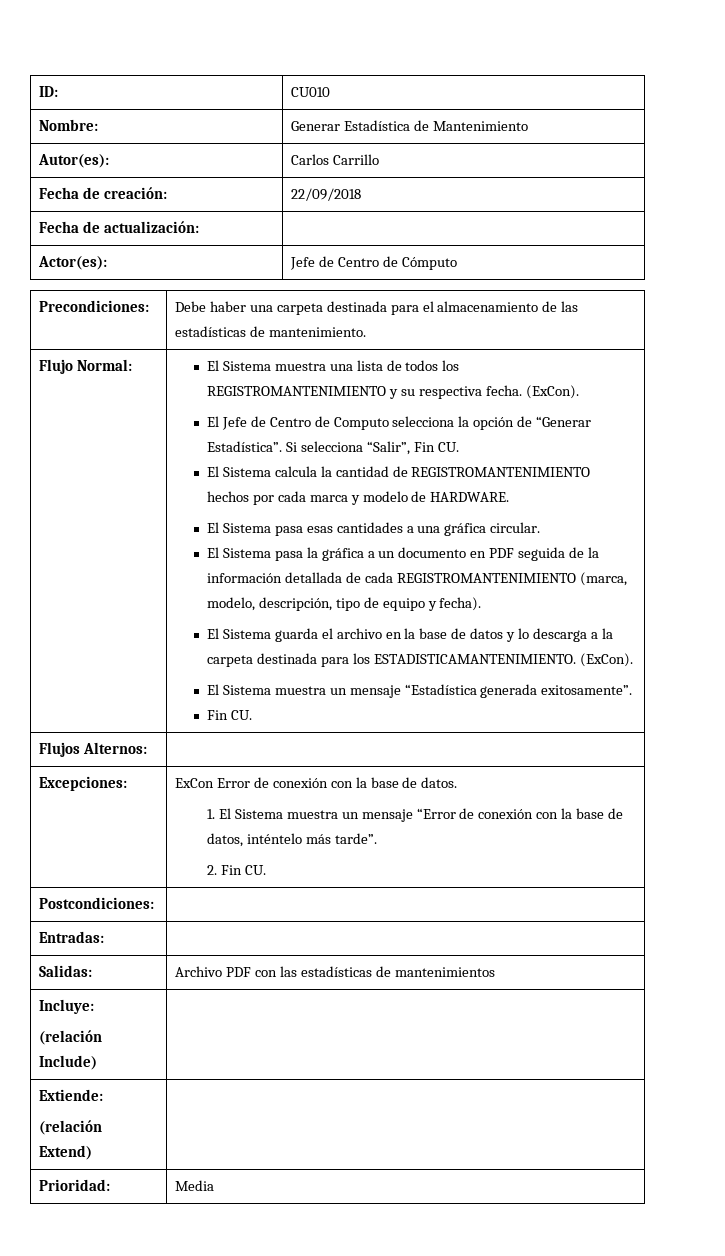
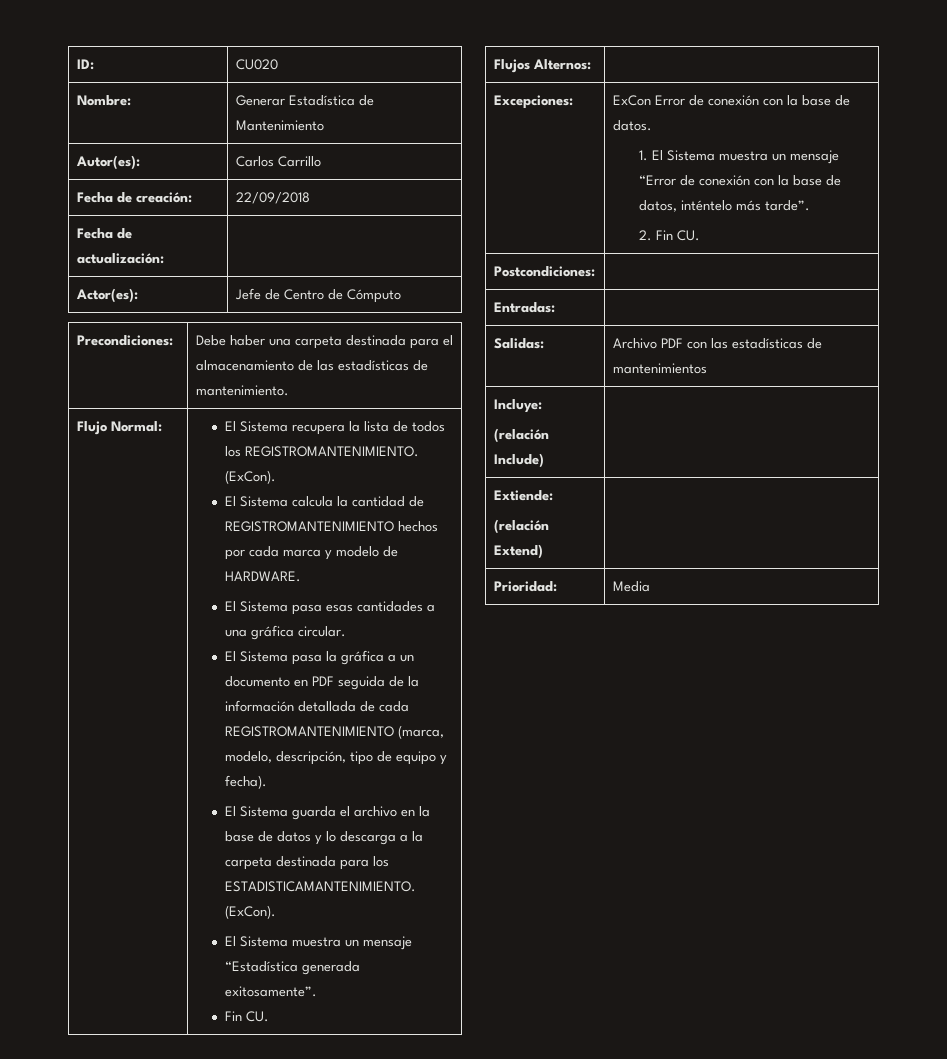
- ID: | CU010
+ ID: | CU020
- El Sistema muestra una lista de todos los REGISTROMANTENIMIENTO y su respectiva fecha. (ExCon).
- El Jefe de Centro de Computo selecciona la opción de “Generar Estadística”. Si selecciona “Salir”, Fin CU.
+ El Sistema recupera la lista de todos los REGISTROMANTENIMIENTO. (ExCon).

